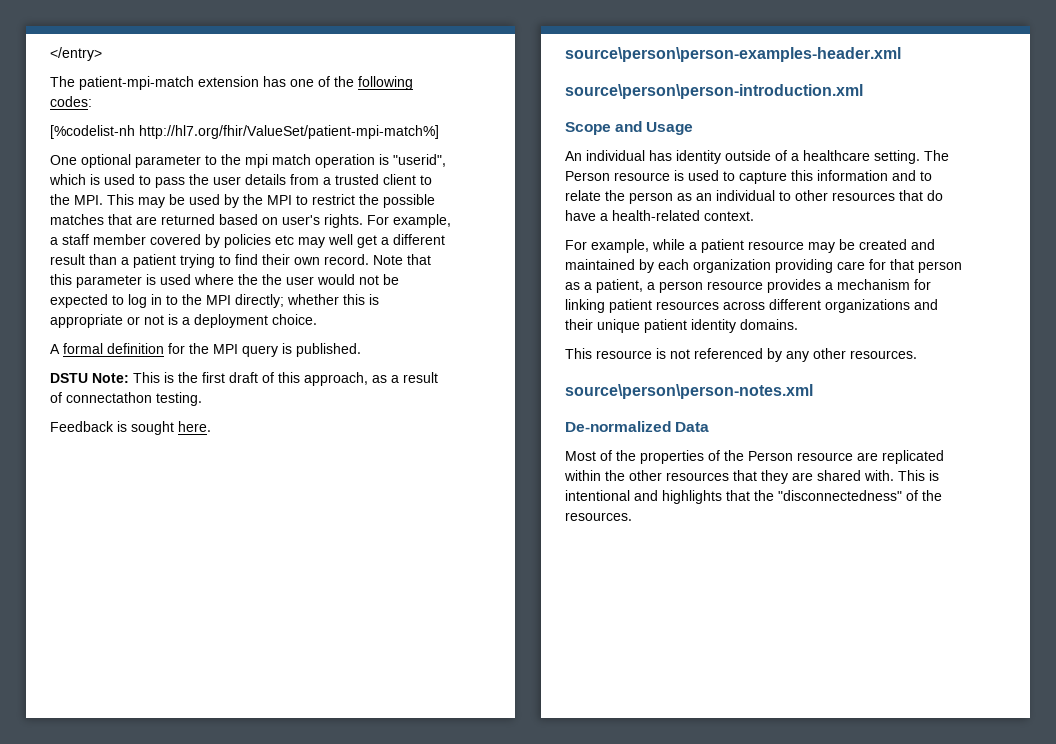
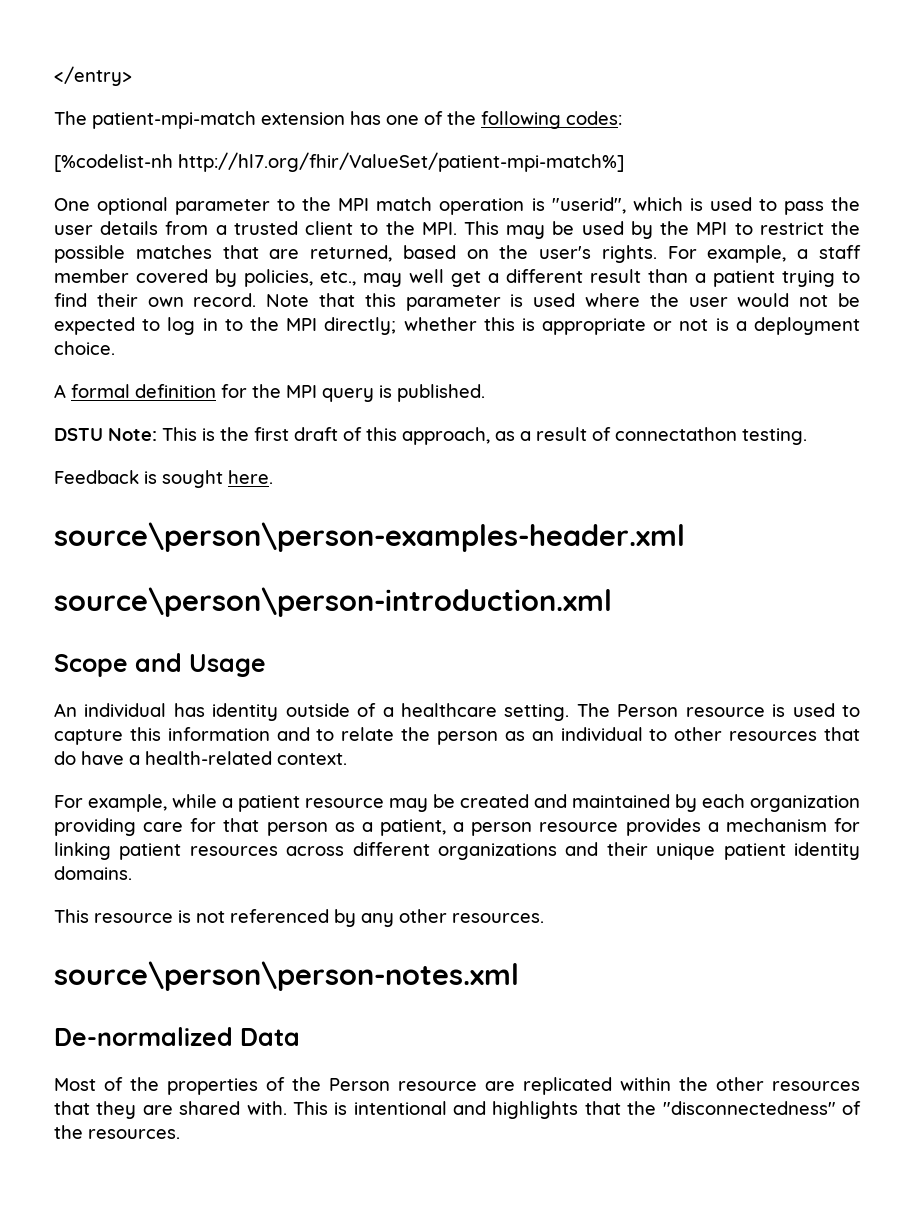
- One optional parameter to the mpi match operation is "userid", which is used to pass the user details from a trusted client to the MPI. This may be used by the MPI to restrict the possible matches that are returned based on user's rights.
+ One optional parameter to the MPI match operation is "userid", which is used to pass the user details from a trusted client to the MPI. This may be used by the MPI to restrict the possible matches that are returned, based on the user's rights.
- For example, a staff member covered by policies etc may well get a different result than a patient trying to find their own record.
+ For example, a staff member covered by policies, etc., may well get a different result than a patient trying to find their own record.
- Note that this parameter is used where the the user would not be expected to log in to the MPI directly; whether this is appropriate or not is a deployment choice.
+ Note that this parameter is used where the user would not be expected to log in to the MPI directly; whether this is appropriate or not is a deployment choice.

